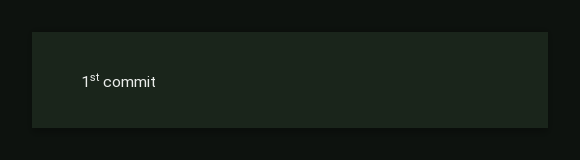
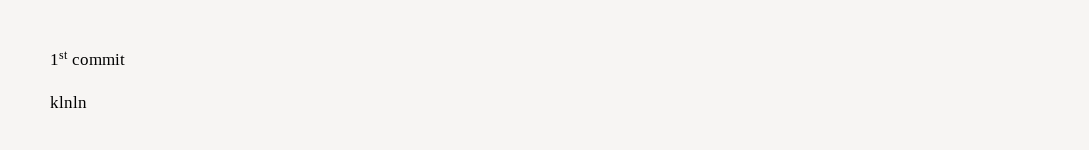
+ klnln

